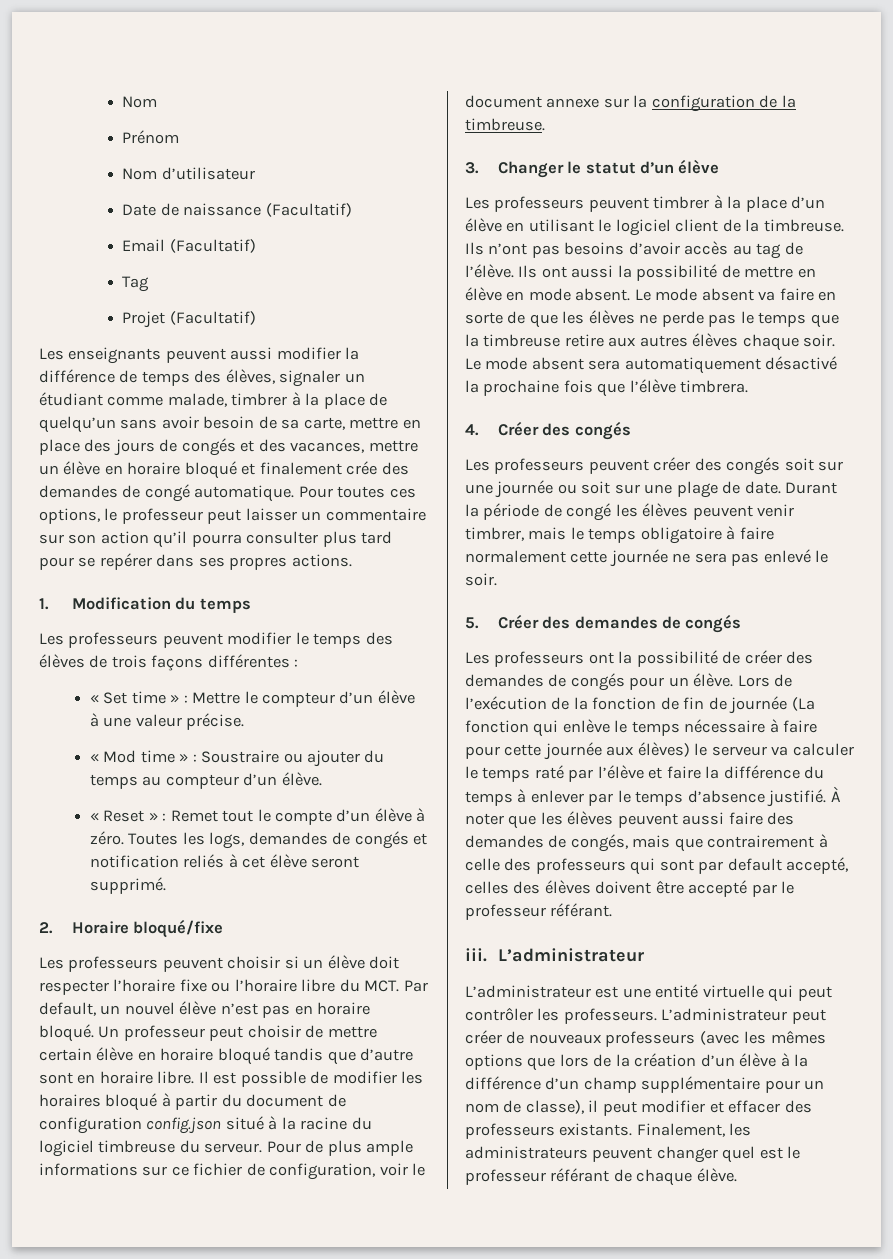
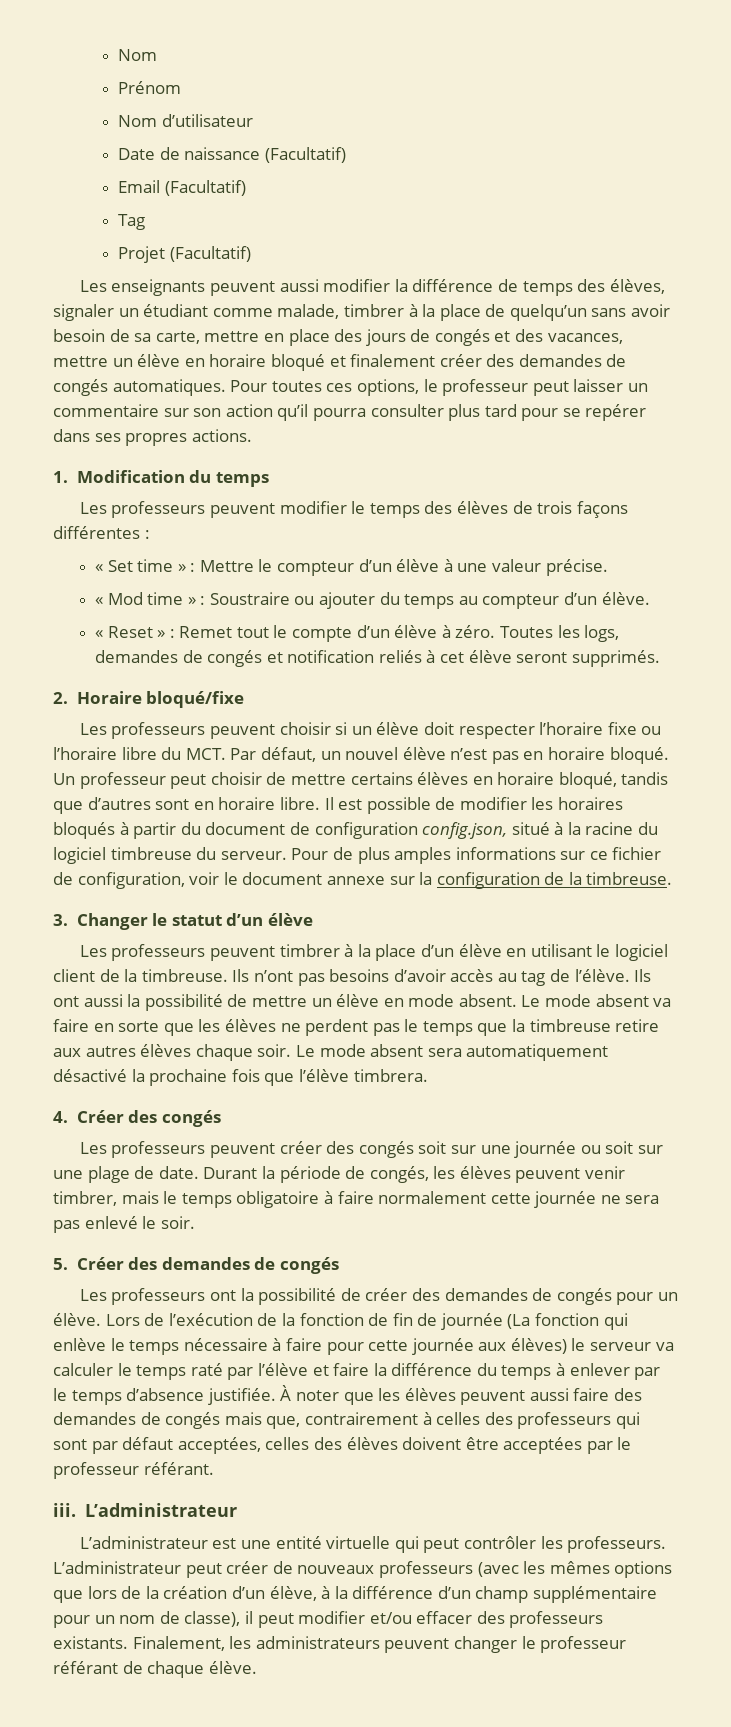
- Les enseignants peuvent aussi modifier la différence de temps des élèves, signaler un étudiant comme malade, timbrer à la place de quelqu’un sans avoir besoin de sa carte, mettre en place des jours de congés et des vacances, mettre un élève en horaire bloqué et finalement crée des demandes de congé automatique.
+ Les enseignants peuvent aussi modifier la différence de temps des élèves, signaler un étudiant comme malade, timbrer à la place de quelqu’un sans avoir besoin de sa carte, mettre en place des jours de congés et des vacances, mettre un élève en horaire bloqué et finalement créer des demandes de congés automatiques.
- Toutes les logs, demandes de congés et notification reliés à cet élève seront supprimé.
+ Toutes les logs, demandes de congés et notification reliés à cet élève seront supprimés.
- Les professeurs peuvent choisir si un élève doit respecter l’horaire fixe ou l’horaire libre du MCT. Par default, un nouvel élève n’est pas en horaire bloqué.
+ Les professeurs peuvent choisir si un élève doit respecter l’horaire fixe ou l’horaire libre du MCT. Par défaut, un nouvel élève n’est pas en horaire bloqué.
- Un professeur peut choisir de mettre certain élève en horaire bloqué tandis que d’autre sont en horaire libre.
+ Un professeur peut choisir de mettre certains élèves en horaire bloqué, tandis que d’autres sont en horaire libre.
- Il est possible de modifier les horaires bloqué à partir du document de configuration config.json situé à la racine du logiciel timbreuse du serveur.
+ Il est possible de modifier les horaires bloqués à partir du document de configuration config.json, situé à la racine du logiciel timbreuse du serveur.
- Pour de plus ample informations sur ce fichier de configuration, voir le document annexe sur la configuration de la timbreuse.
+ Pour de plus amples informations sur ce fichier de configuration, voir le document annexe sur la configuration de la timbreuse.
- Ils ont aussi la possibilité de mettre en élève en mode absent.
+ Ils ont aussi la possibilité de mettre un élève en mode absent.
- Le mode absent va faire en sorte de que les élèves ne perde pas le temps que la timbreuse retire aux autres élèves chaque soir.
+ Le mode absent va faire en sorte que les élèves ne perdent pas le temps que la timbreuse retire aux autres élèves chaque soir.
- Durant la période de congé les élèves peuvent venir timbrer, mais le temps obligatoire à faire normalement cette journée ne sera pas enlevé le soir.
+ Durant la période de congés, les élèves peuvent venir timbrer, mais le temps obligatoire à faire normalement cette journée ne sera pas enlevé le soir.
- Lors de l’exécution de la fonction de fin de journée (La fonction qui enlève le temps nécessaire à faire pour cette journée aux élèves) le serveur va calculer le temps raté par l’élève et faire la différence du temps à enlever par le temps d’absence justifié.
+ Lors de l’exécution de la fonction de fin de journée (La fonction qui enlève le temps nécessaire à faire pour cette journée aux élèves) le serveur va calculer le temps raté par l’élève et faire la différence du temps à enlever par le temps d’absence justifiée.
- À noter que les élèves peuvent aussi faire des demandes de congés, mais que contrairement à celle des professeurs qui sont par default accepté, celles des élèves doivent être accepté par le professeur référant.
+ À noter que les élèves peuvent aussi faire des demandes de congés mais que, contrairement à celles des professeurs qui sont par défaut acceptées, celles des élèves doivent être acceptées par le professeur référant.
- L’administrateur peut créer de nouveaux professeurs (avec les mêmes options que lors de la création d’un élève à la différence d’un champ supplémentaire pour un nom de classe), il peut modifier et effacer des professeurs existants.
+ L’administrateur peut créer de nouveaux professeurs (avec les mêmes options que lors de la création d’un élève, à la différence d’un champ supplémentaire pour un nom de classe), il peut modifier et/ou effacer des professeurs existants.
- Finalement, les administrateurs peuvent changer quel est le professeur référant de chaque élève.
+ Finalement, les administrateurs peuvent changer le professeur référant de chaque élève.

